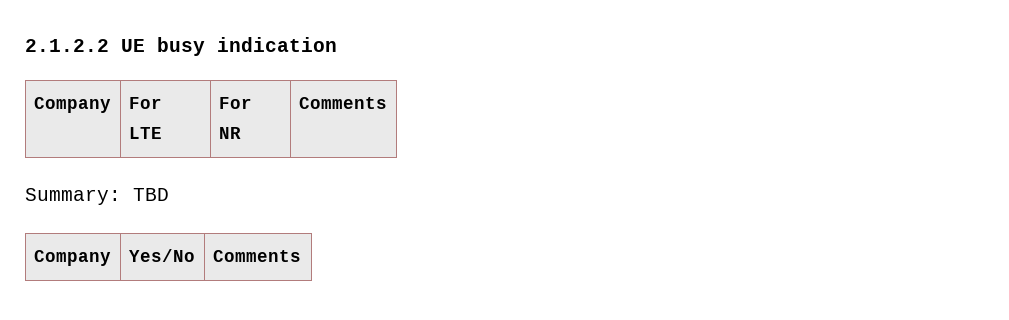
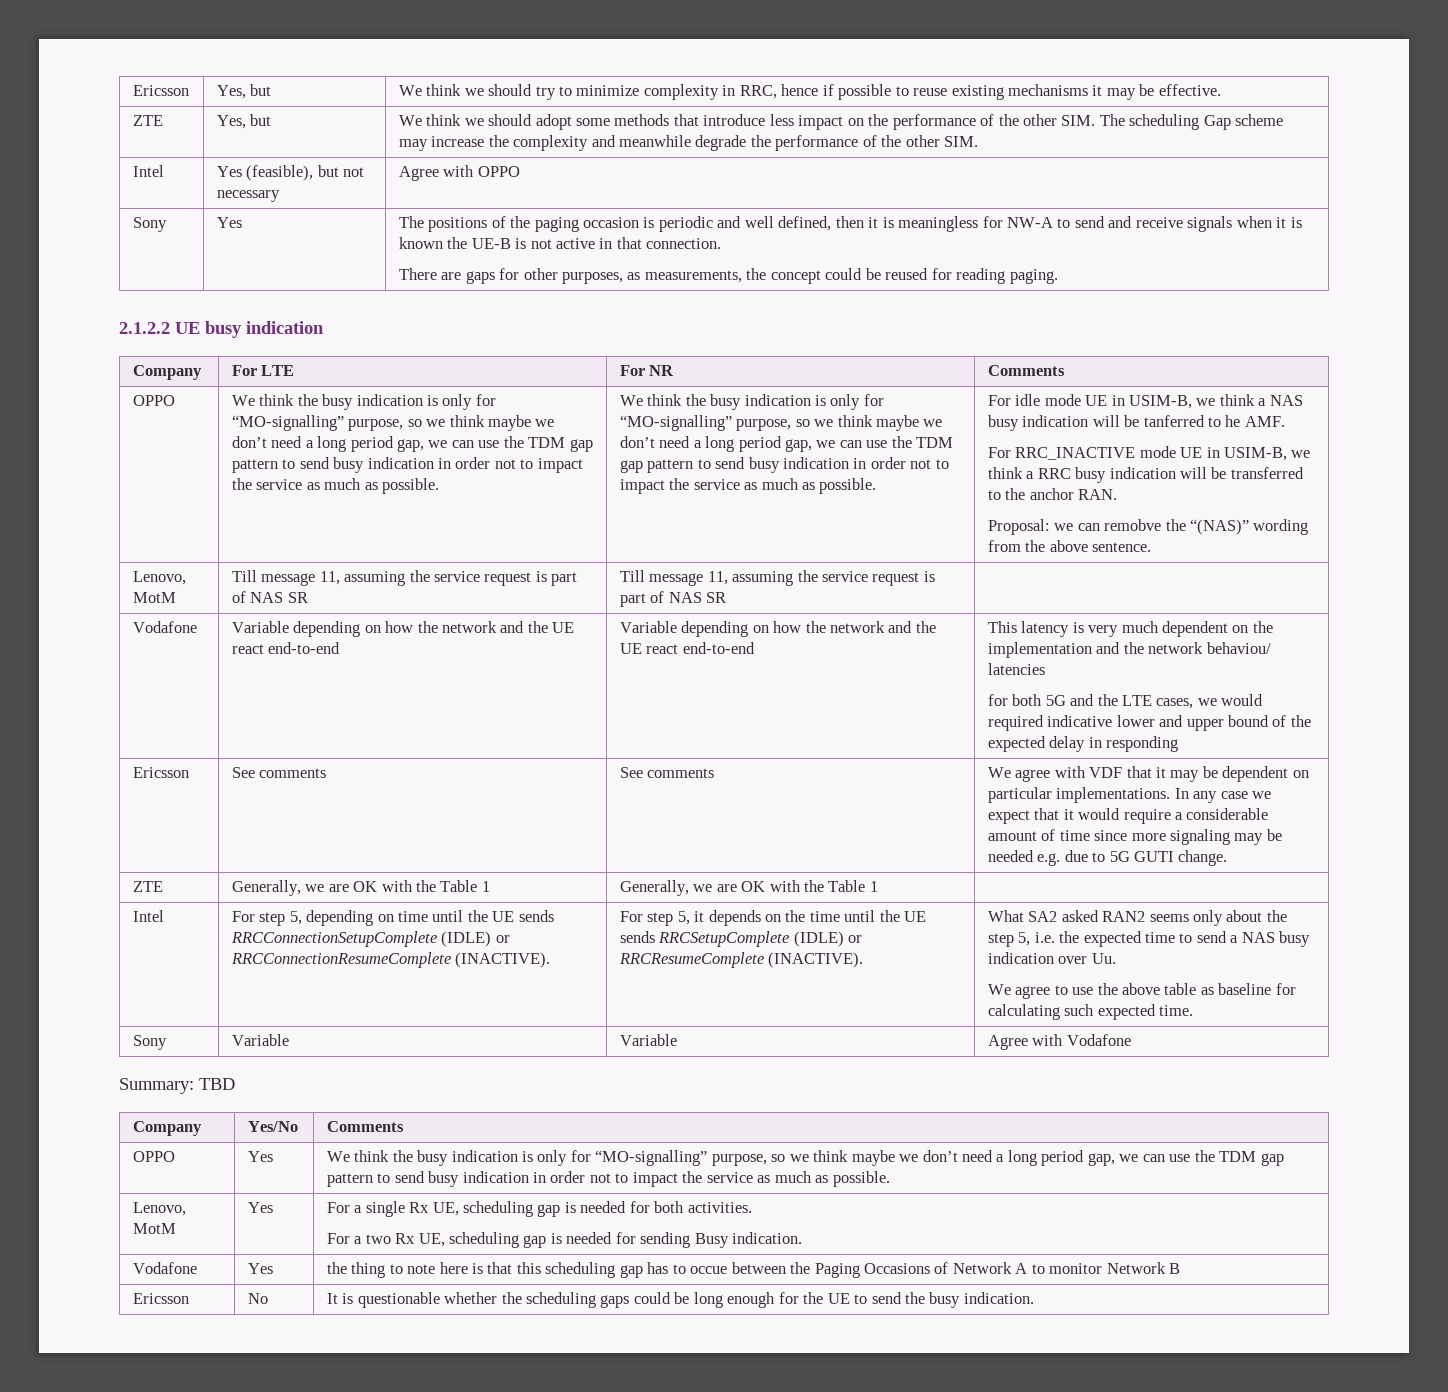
+ Ericsson | Yes, but | We think we should try to minimize complexity in RRC, hence if possible to reuse existing mechanisms it may be effective.
+ ZTE | Yes, but | We think we should adopt some methods that introduce less impact on the performance of the other SIM. The scheduling Gap scheme may increase the complexity and meanwhile degrade the performance of the other SIM.
+ Intel | Yes (feasible), but not necessary | Agree with OPPO
+ Sony | Yes | The positions of the paging occasion is periodic and well defined, then it is meaningless for NW-A to send and receive signals when it is known the UE-B is not active in that connection.
+ There are gaps for other purposes, as measurements, the concept could be reused for reading paging.
+ OPPO | We think the busy indication is only for “MO-signalling” purpose, so we think maybe we don’t need a long period gap, we can use the TDM gap pattern to send busy indication in order not to impact the service as much as possible. | We think the busy indication is only for “MO-signalling” purpose, so we think maybe we don’t need a long period gap, we can use the TDM gap pattern to send busy indication in order not to impact the service as much as possible. | For idle mode UE in USIM-B, we think a NAS busy indication will be tanferred to he AMF.
+ For RRC_INACTIVE mode UE in USIM-B, we think a RRC busy indication will be transferred to the anchor RAN.
+ Proposal: we can remobve the “(NAS)” wording from the above sentence.
+ Lenovo, MotM | Till message 11, assuming the service request is part of NAS SR | Till message 11, assuming the service request is part of NAS SR |
+ Vodafone | Variable depending on how the network and the UE react end-to-end | Variable depending on how the network and the UE react end-to-end | This latency is very much dependent on the implementation and the network behaviou/ latencies
+ for both 5G and the LTE cases, we would required indicative lower and upper bound of the expected delay in responding
+ Ericsson | See comments | See comments | We agree with VDF that it may be dependent on particular implementations. In any case we expect that it would require a considerable amount of time since more signaling may be needed e.g. due to 5G GUTI change.
+ ZTE | Generally, we are OK with the Table 1 | Generally, we are OK with the Table 1 |
+ Intel | For step 5, depending on time until the UE sends RRCConnectionSetupComplete (IDLE) or RRCConnectionResumeComplete (INACTIVE). | For step 5, it depends on the time until the UE sends RRCSetupComplete (IDLE) or RRCResumeComplete (INACTIVE). | What SA2 asked RAN2 seems only about the step 5, i.e. the expected time to send a NAS busy indication over Uu.
+ We agree to use the above table as baseline for calculating such expected time.
+ Sony | Variable | Variable | Agree with Vodafone
+ OPPO | Yes | We think the busy indication is only for “MO-signalling” purpose, so we think maybe we don’t need a long period gap, we can use the TDM gap pattern to send busy indication in order not to impact the service as much as possible.
+ Lenovo, MotM | Yes | For a single Rx UE, scheduling gap is needed for both activities.
+ For a two Rx UE, scheduling gap is needed for sending Busy indication.
+ Vodafone | Yes | the thing to note here is that this scheduling gap has to occue between the Paging Occasions of Network A to monitor Network B
+ Ericsson | No | It is questionable whether the scheduling gaps could be long enough for the UE to send the busy indication.

